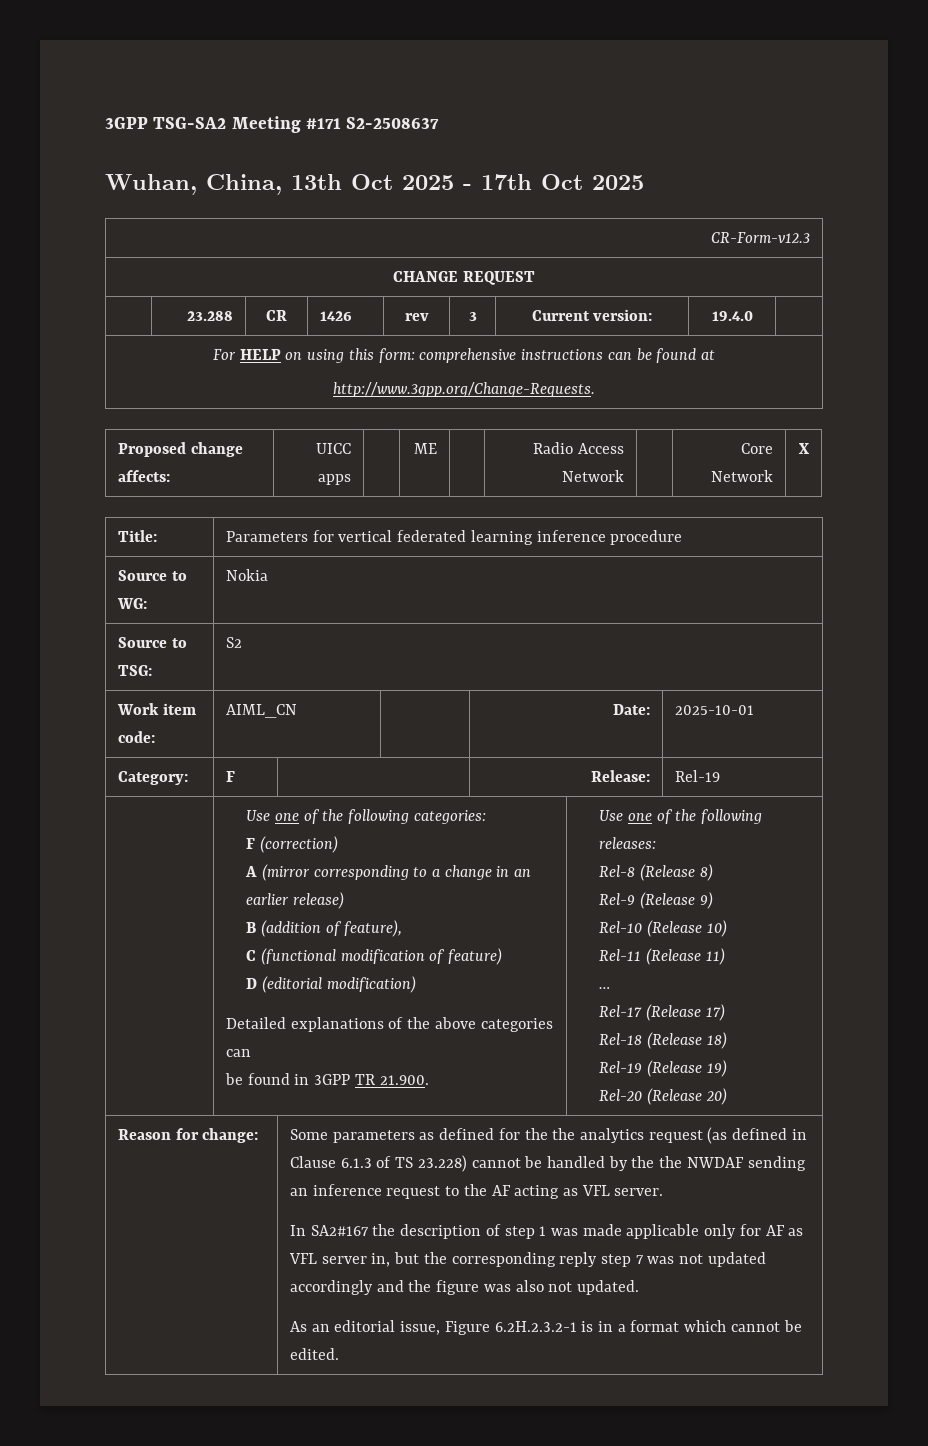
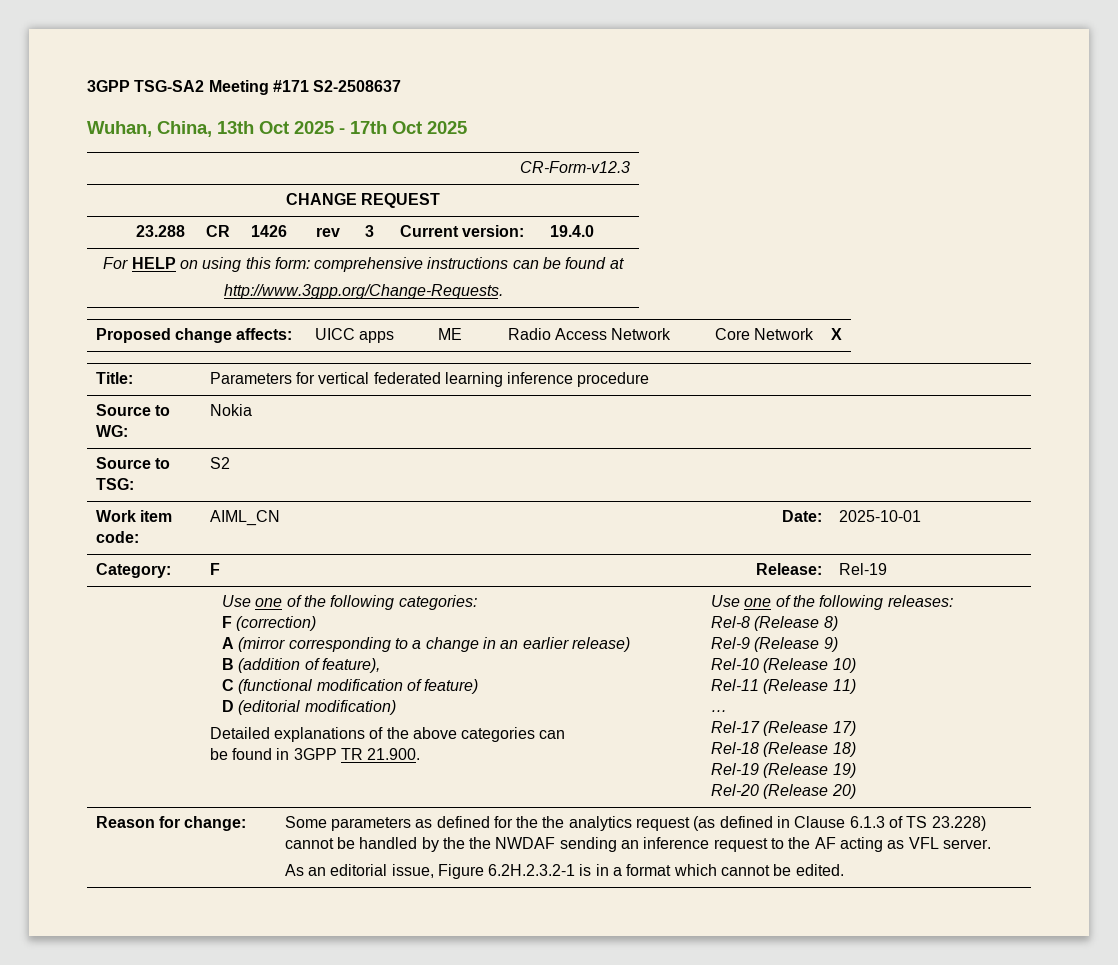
- In SA2#167 the description of step 1 was made applicable only for AF as VFL server in, but the corresponding reply step 7 was not updated accordingly and the figure was also not updated.

